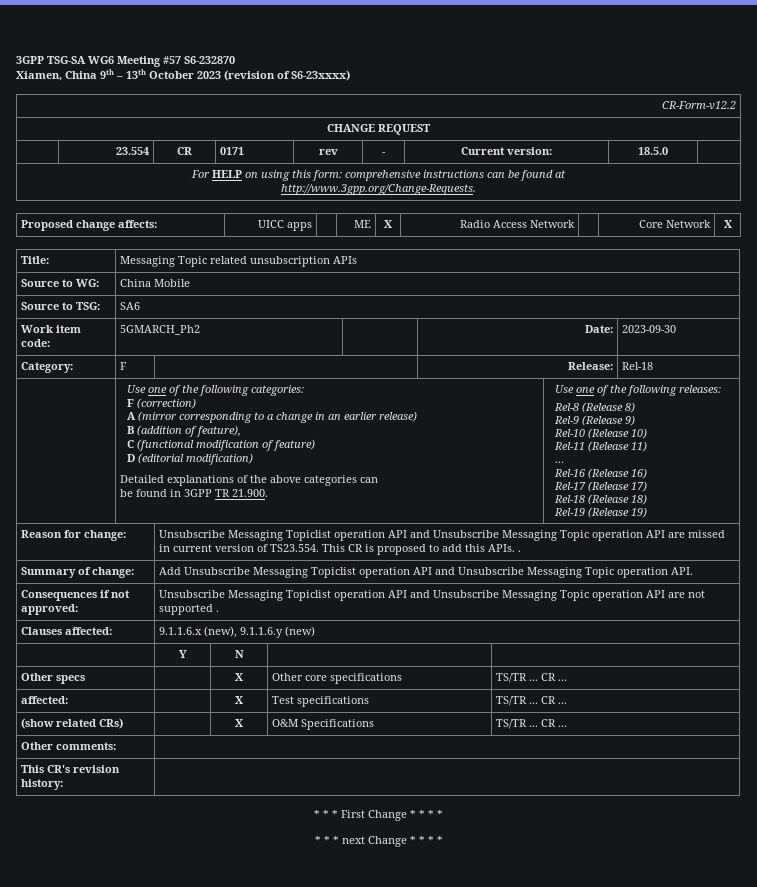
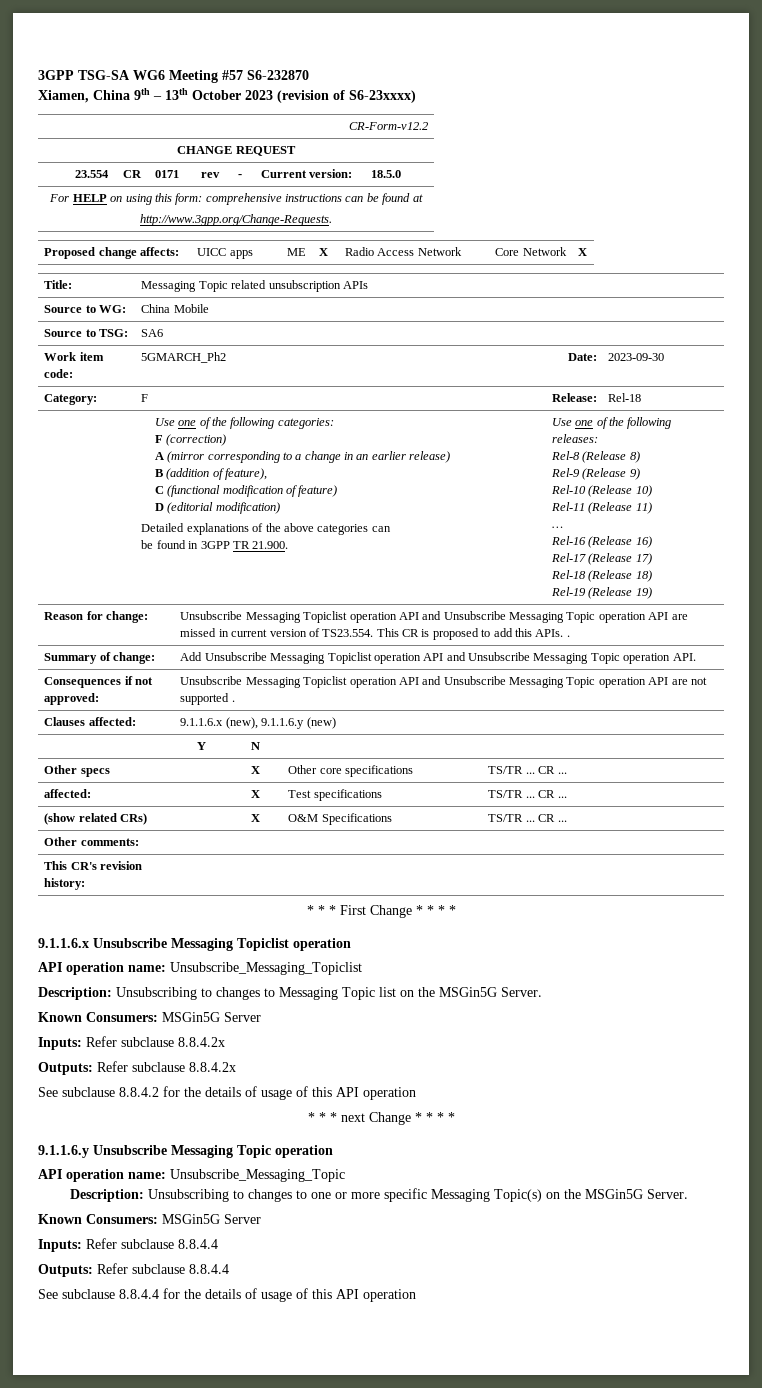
+ 9.1.1.6.x Unsubscribe Messaging Topiclist operation
+ API operation name: Unsubscribe_Messaging_Topiclist
+ Description: Unsubscribing to changes to Messaging Topic list on the MSGin5G Server.
+ Known Consumers: MSGin5G Server
+ Inputs: Refer subclause 8.8.4.2x
+ Outputs: Refer subclause 8.8.4.2x
+ See subclause 8.8.4.2 for the details of usage of this API operation
+ 9.1.1.6.y Unsubscribe Messaging Topic operation
+ API operation name: Unsubscribe_Messaging_Topic
+ Description: Unsubscribing to changes to one or more specific Messaging Topic(s) on the MSGin5G Server.
+ Known Consumers: MSGin5G Server
+ Inputs: Refer subclause 8.8.4.4
+ Outputs: Refer subclause 8.8.4.4
+ See subclause 8.8.4.4 for the details of usage of this API operation

